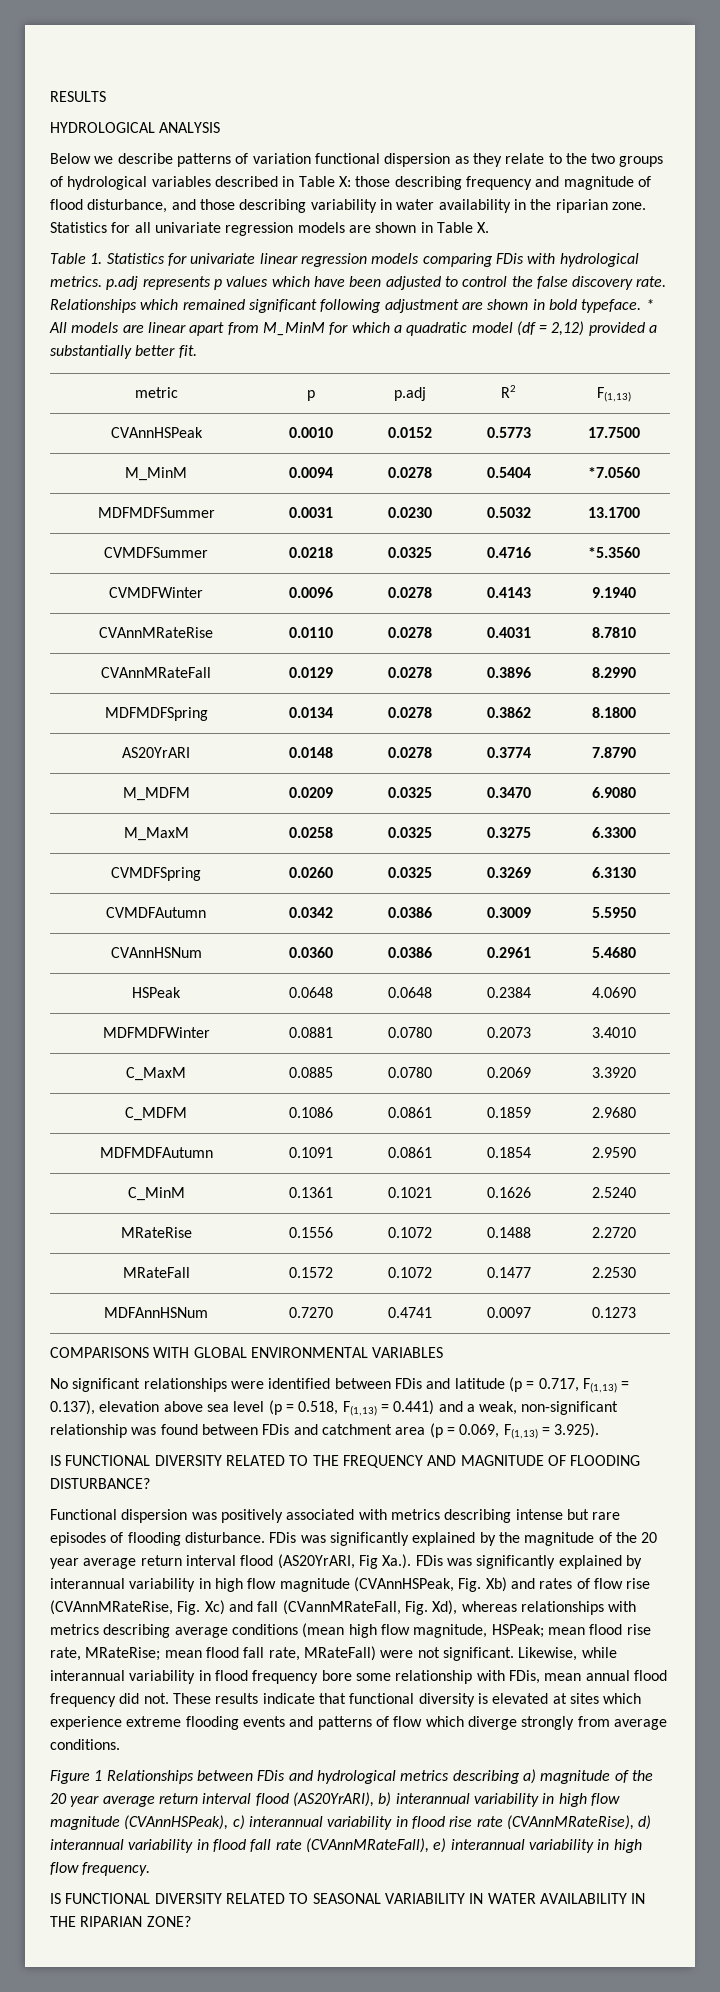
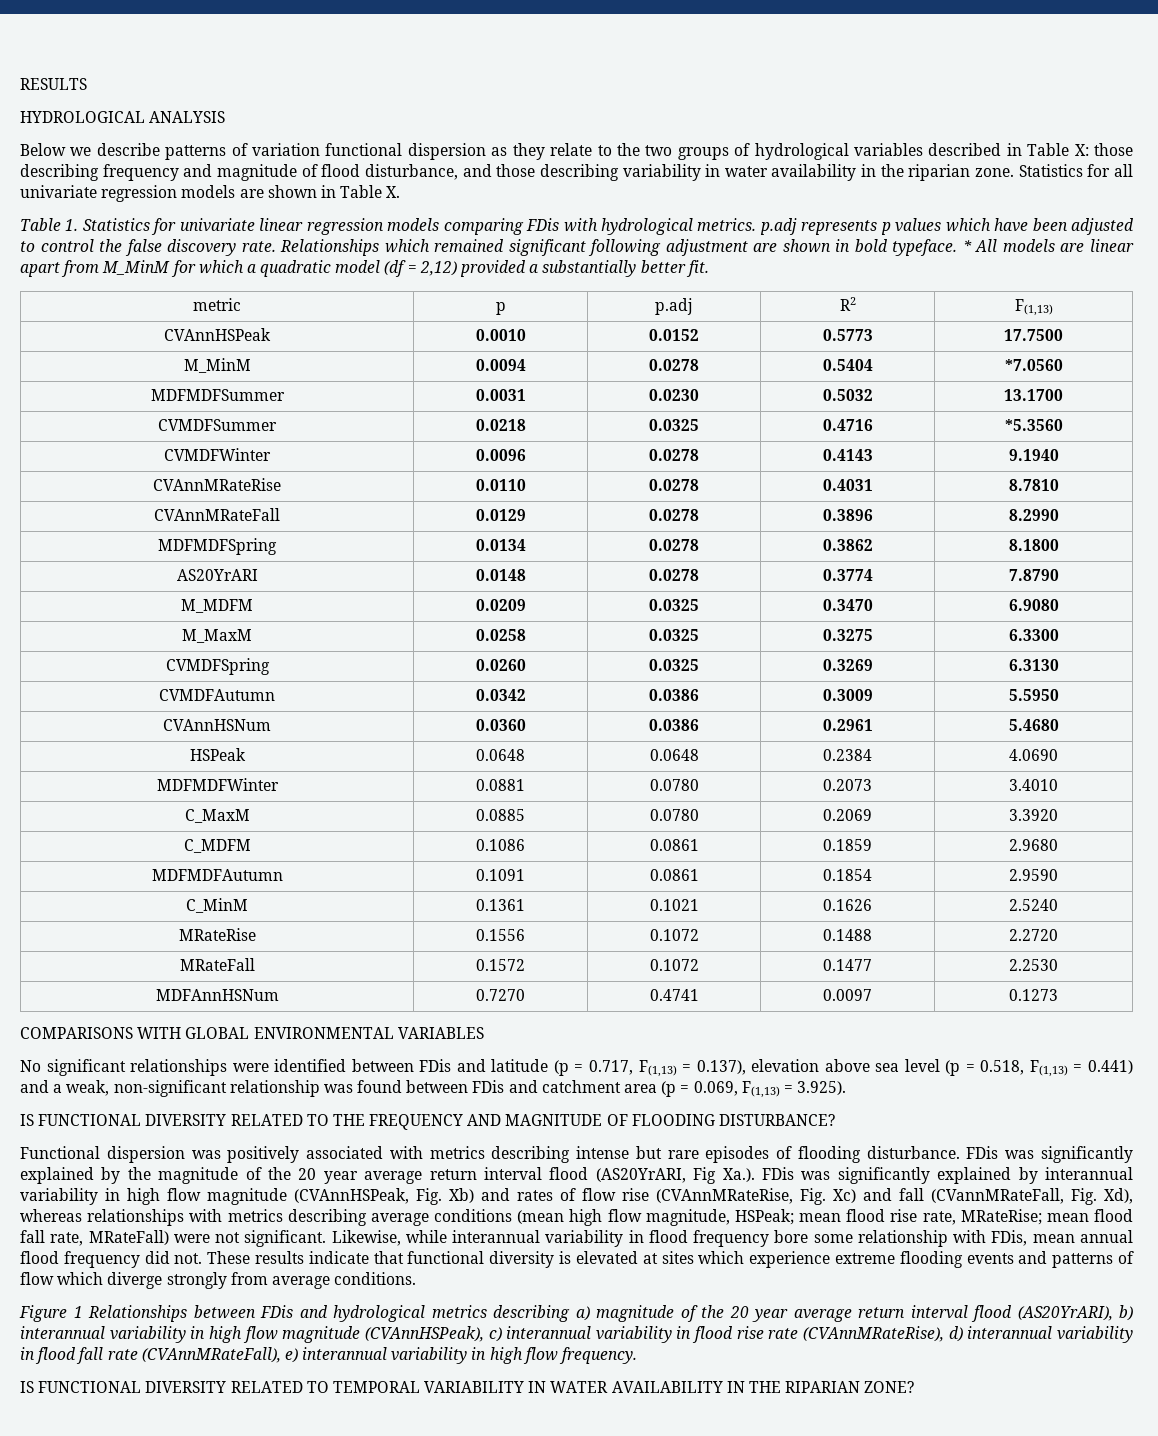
- IS FUNCTIONAL DIVERSITY RELATED TO SEASONAL VARIABILITY IN WATER AVAILABILITY IN THE RIPARIAN ZONE?
+ IS FUNCTIONAL DIVERSITY RELATED TO TEMPORAL VARIABILITY IN WATER AVAILABILITY IN THE RIPARIAN ZONE?

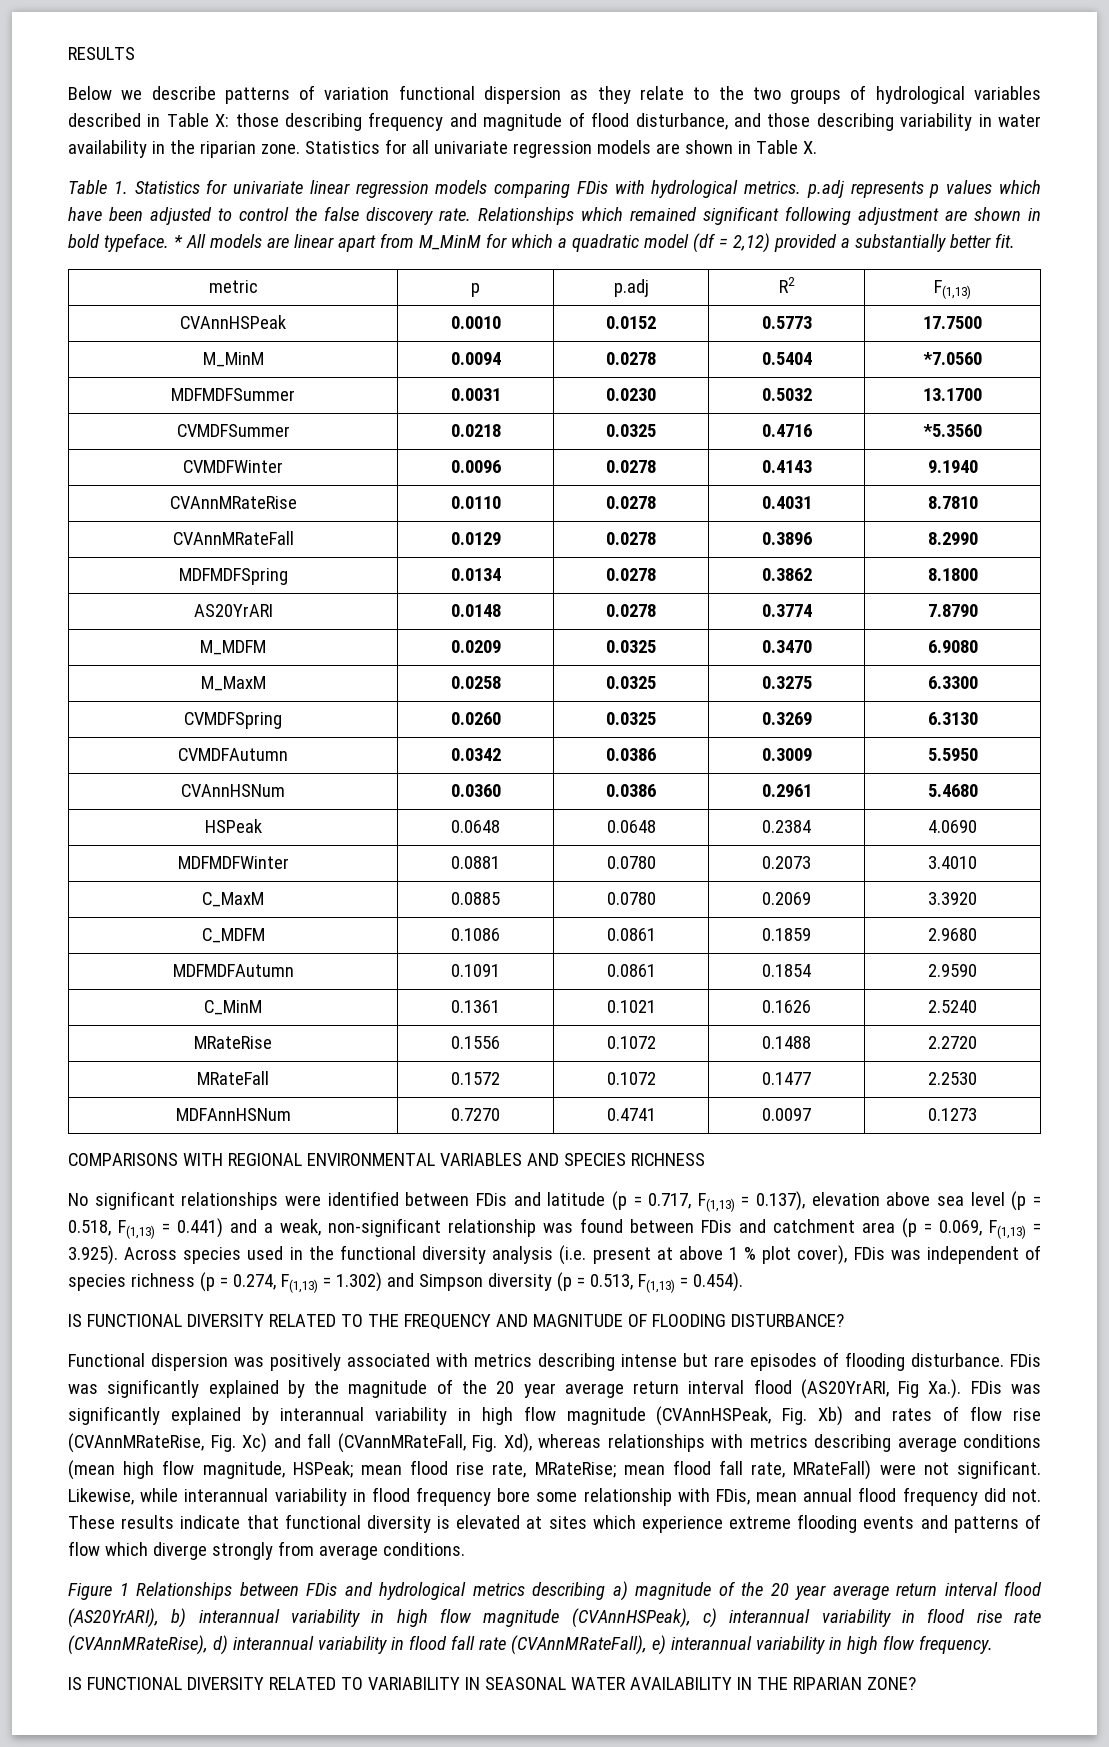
- HYDROLOGICAL ANALYSIS
- COMPARISONS WITH GLOBAL ENVIRONMENTAL VARIABLES
+ COMPARISONS WITH REGIONAL ENVIRONMENTAL VARIABLES AND SPECIES RICHNESS
- No significant relationships were identified between FDis and latitude (p = 0.717, F(1,13) = 0.137), elevation above sea level (p = 0.518, F(1,13) = 0.441) and a weak, non-significant relationship was found between FDis and catchment area (p = 0.069, F(1,13) = 3.925).
+ No significant relationships were identified between FDis and latitude (p = 0.717, F(1,13) = 0.137), elevation above sea level (p = 0.518, F(1,13) = 0.441) and a weak, non-significant relationship was found between FDis and catchment area (p = 0.069, F(1,13) = 3.925). Across species used in the functional diversity analysis (i.e. present at above 1 % plot cover), FDis was independent of species richness (p = 0.274, F(1,13) = 1.302) and Simpson diversity (p = 0.513, F(1,13) = 0.454).
- IS FUNCTIONAL DIVERSITY RELATED TO TEMPORAL VARIABILITY IN WATER AVAILABILITY IN THE RIPARIAN ZONE?
+ IS FUNCTIONAL DIVERSITY RELATED TO VARIABILITY IN SEASONAL WATER AVAILABILITY IN THE RIPARIAN ZONE?

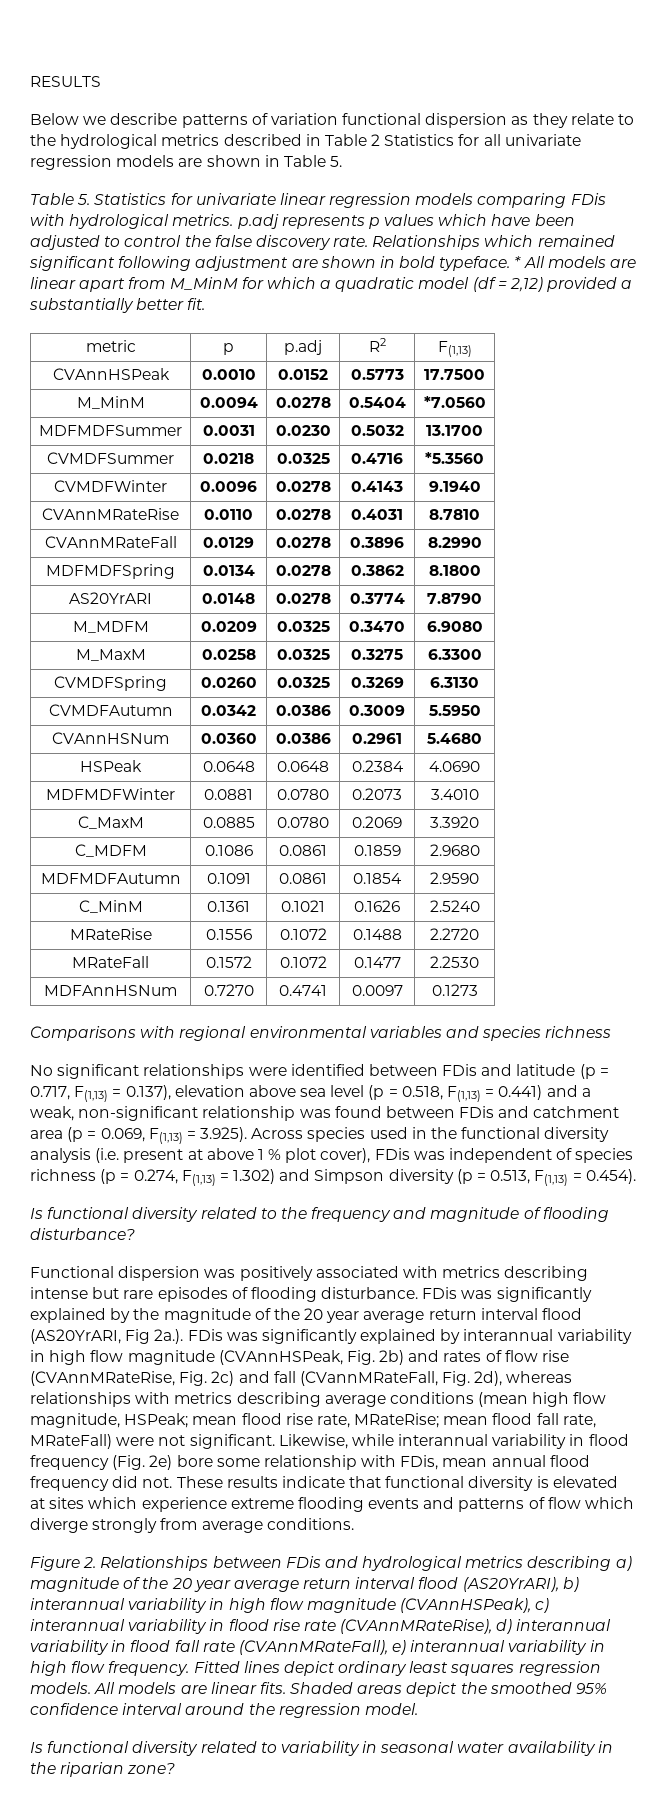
- Below we describe patterns of variation functional dispersion as they relate to the two groups of hydrological variables described in Table X: those describing frequency and magnitude of flood disturbance, and those describing variability in water availability in the riparian zone. Statistics for all univariate regression models are shown in Table X.
- Table 1. Statistics for univariate linear regression models comparing FDis with hydrological metrics. p.adj represents p values which have been adjusted to control the false discovery rate.
+ Below we describe patterns of variation functional dispersion as they relate to the hydrological metrics described in Table 2 Statistics for all univariate regression models are shown in Table 5.
+ Table 5. Statistics for univariate linear regression models comparing FDis with hydrological metrics. p.adj represents p values which have been adjusted to control the false discovery rate.
- COMPARISONS WITH REGIONAL ENVIRONMENTAL VARIABLES AND SPECIES RICHNESS
+ Comparisons with regional environmental variables and species richness
- IS FUNCTIONAL DIVERSITY RELATED TO THE FREQUENCY AND MAGNITUDE OF FLOODING DISTURBANCE?
+ Is functional diversity related to the frequency and magnitude of flooding disturbance?
- FDis was significantly explained by the magnitude of the 20 year average return interval flood (AS20YrARI, Fig Xa.). FDis was significantly explained by interannual variability in high flow magnitude (CVAnnHSPeak, Fig. Xb) and rates of flow rise (CVAnnMRateRise, Fig. Xc) and fall (CVannMRateFall, Fig. Xd), whereas relationships with metrics describing average conditions (mean high flow magnitude, HSPeak;
+ FDis was significantly explained by the magnitude of the 20 year average return interval flood (AS20YrARI, Fig 2a.). FDis was significantly explained by interannual variability in high flow magnitude (CVAnnHSPeak, Fig. 2b) and rates of flow rise (CVAnnMRateRise, Fig. 2c) and fall (CVannMRateFall, Fig. 2d), whereas relationships with metrics describing average conditions (mean high flow magnitude, HSPeak;
- Likewise, while interannual variability in flood frequency bore some relationship with FDis, mean annual flood frequency did not.
+ Likewise, while interannual variability in flood frequency (Fig. 2e) bore some relationship with FDis, mean annual flood frequency did not.
- Figure 1 Relationships between FDis and hydrological metrics describing a) magnitude of the 20 year average return interval flood (AS20YrARI), b) interannual variability in high flow magnitude (CVAnnHSPeak), c) interannual variability in flood rise rate (CVAnnMRateRise), d) interannual variability in flood fall rate (CVAnnMRateFall), e) interannual variability in high flow frequency.
- IS FUNCTIONAL DIVERSITY RELATED TO VARIABILITY IN SEASONAL WATER AVAILABILITY IN THE RIPARIAN ZONE?
+ Figure 2. Relationships between FDis and hydrological metrics describing a) magnitude of the 20 year average return interval flood (AS20YrARI), b) interannual variability in high flow magnitude (CVAnnHSPeak), c) interannual variability in flood rise rate (CVAnnMRateRise), d) interannual variability in flood fall rate (CVAnnMRateFall), e) interannual variability in high flow frequency. Fitted lines depict ordinary least squares regression models. All models are linear fits. Shaded areas depict the smoothed 95% confidence interval around the regression model.
+ Is functional diversity related to variability in seasonal water availability in the riparian zone?

